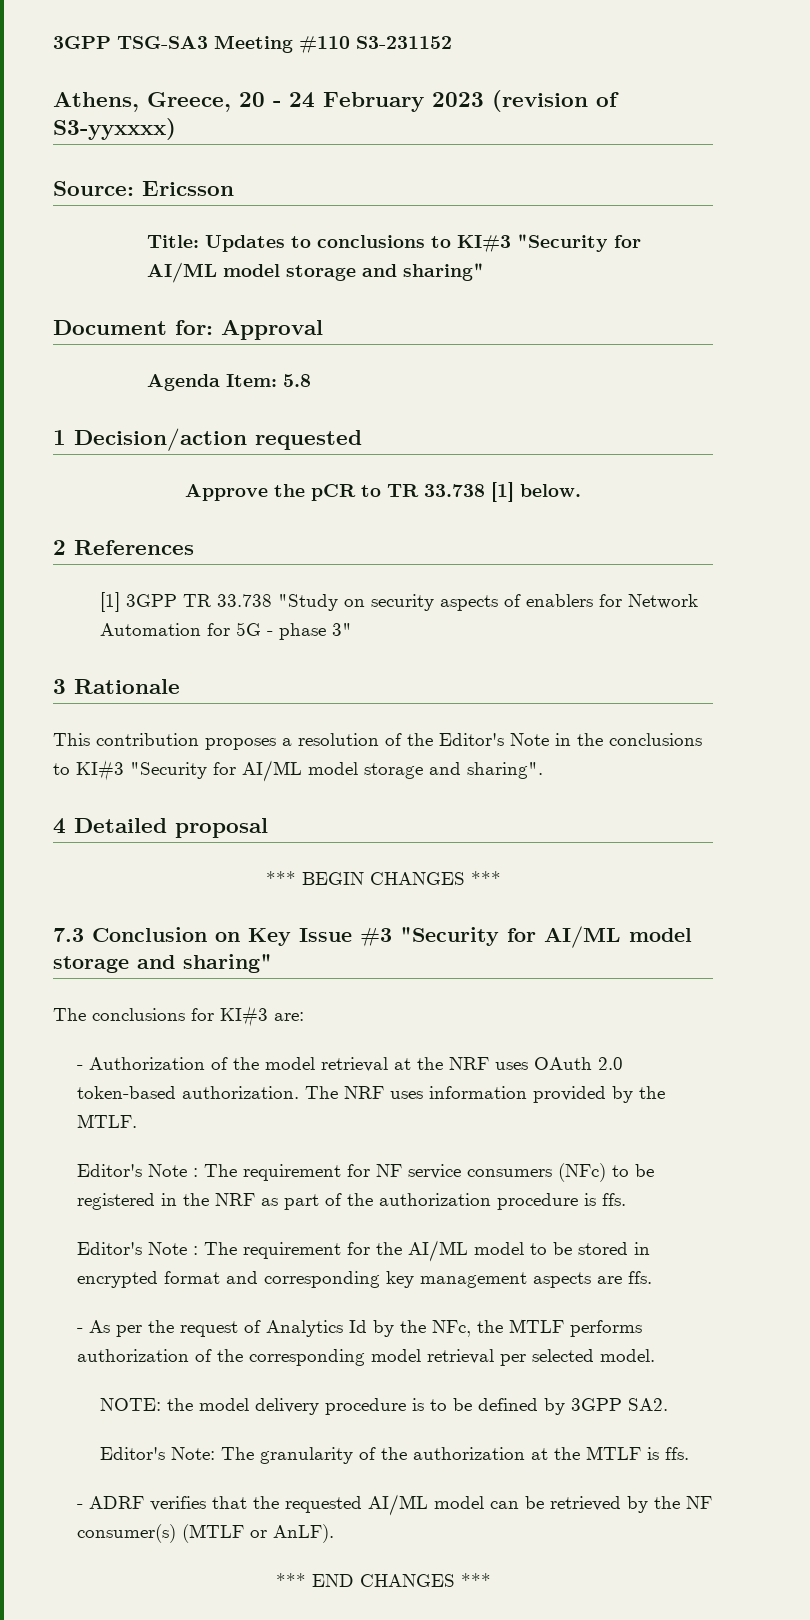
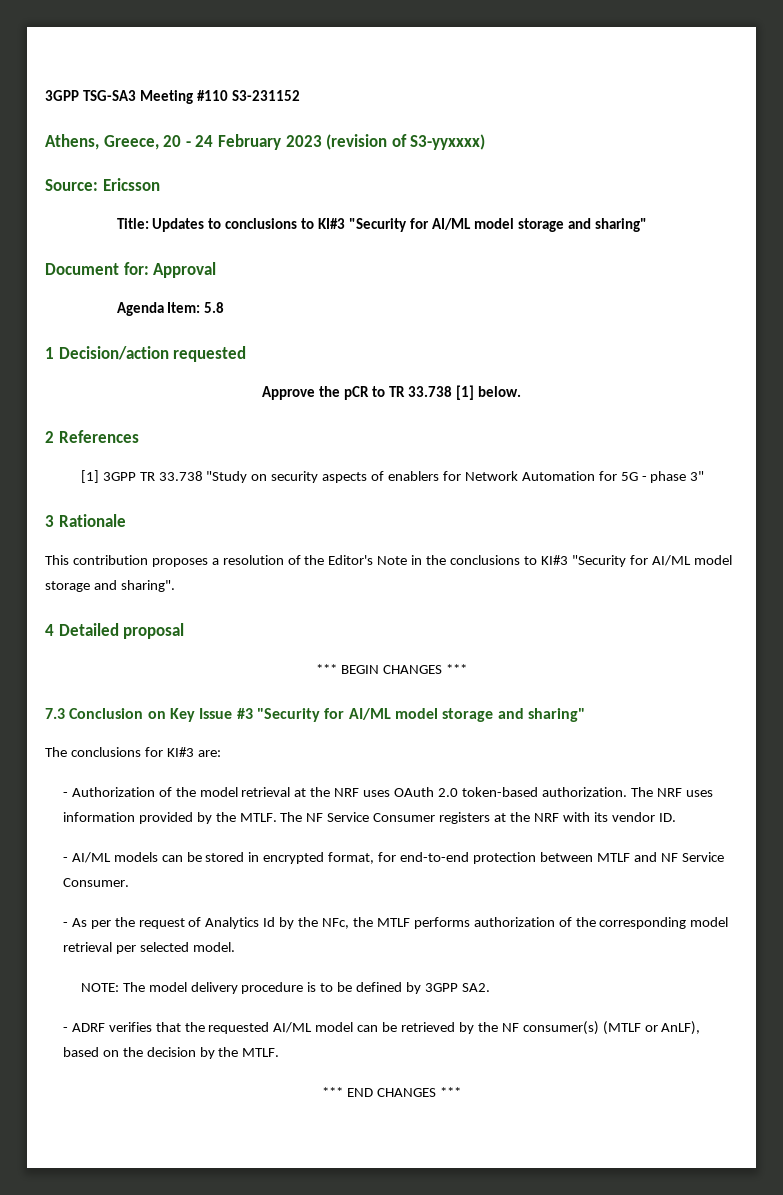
- The NRF uses information provided by the MTLF.
- Editor's Note : The requirement for NF service consumers (NFc) to be registered in the NRF as part of the authorization procedure is ffs.
- Editor's Note : The requirement for the AI/ML model to be stored in encrypted format and corresponding key management aspects are ffs.
+ The NRF uses information provided by the MTLF. The NF Service Consumer registers at the NRF with its vendor ID.
+ - AI/ML models can be stored in encrypted format, for end-to-end protection between MTLF and NF Service Consumer.
- NOTE: the model delivery procedure is to be defined by 3GPP SA2.
+ NOTE: The model delivery procedure is to be defined by 3GPP SA2.
- Editor's Note: The granularity of the authorization at the MTLF is ffs.
- - ADRF verifies that the requested AI/ML model can be retrieved by the NF consumer(s) (MTLF or AnLF).
+ - ADRF verifies that the requested AI/ML model can be retrieved by the NF consumer(s) (MTLF or AnLF), based on the decision by the MTLF.

